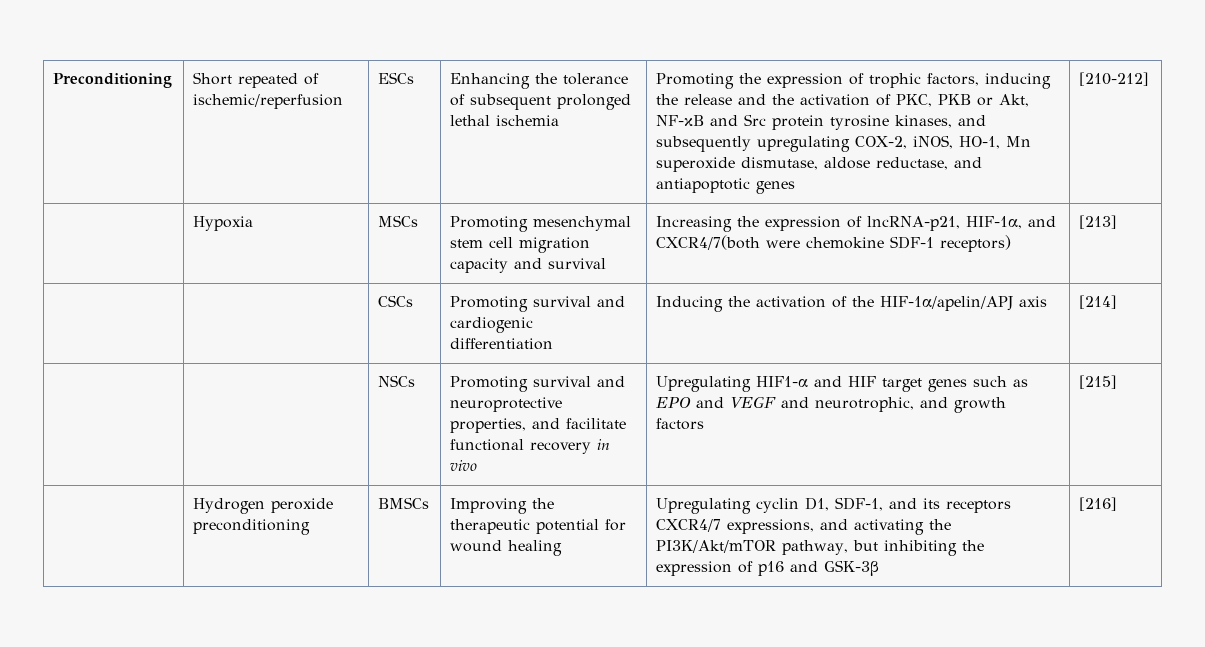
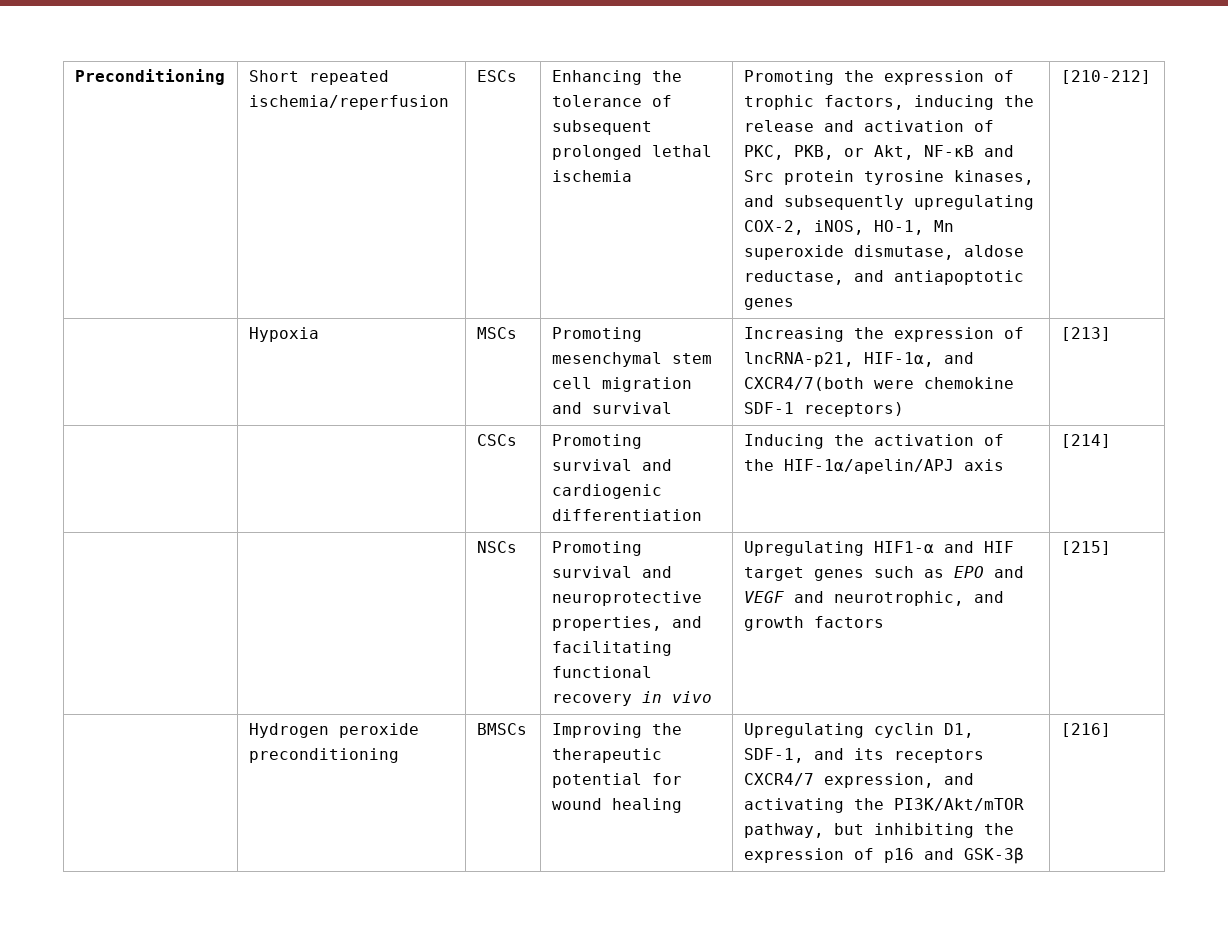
- Short repeated of ischemic/reperfusion
+ Short repeated ischemia/reperfusion
- Promoting the expression of trophic factors, inducing the release and the activation of PKC, PKB or Akt, NF-κB and Src protein tyrosine kinases, and subsequently upregulating COX-2, iNOS, HO-1, Mn superoxide dismutase, aldose reductase, and antiapoptotic genes
+ Promoting the expression of trophic factors, inducing the release and activation of PKC, PKB, or Akt, NF-κB and Src protein tyrosine kinases, and subsequently upregulating COX-2, iNOS, HO-1, Mn superoxide dismutase, aldose reductase, and antiapoptotic genes
- | Hypoxia | MSCs | Promoting mesenchymal stem cell migration capacity and survival | Increasing the expression of lncRNA-p21, HIF-1α, and CXCR4/7(both were chemokine SDF-1 receptors) | [213]
+ | Hypoxia | MSCs | Promoting mesenchymal stem cell migration and survival | Increasing the expression of lncRNA-p21, HIF-1α, and CXCR4/7(both were chemokine SDF-1 receptors) | [213]
- | | NSCs | Promoting survival and neuroprotective properties, and facilitate functional recovery in vivo | Upregulating HIF1-α and HIF target genes such as EPO and VEGF and neurotrophic, and growth factors | [215]
+ | | NSCs | Promoting survival and neuroprotective properties, and facilitating functional recovery in vivo | Upregulating HIF1-α and HIF target genes such as EPO and VEGF and neurotrophic, and growth factors | [215]
- | Hydrogen peroxide preconditioning | BMSCs | Improving the therapeutic potential for wound healing | Upregulating cyclin D1, SDF-1, and its receptors CXCR4/7 expressions, and activating the PI3K/Akt/mTOR pathway, but inhibiting the expression of p16 and GSK-3β | [216]
+ | Hydrogen peroxide preconditioning | BMSCs | Improving the therapeutic potential for wound healing | Upregulating cyclin D1, SDF-1, and its receptors CXCR4/7 expression, and activating the PI3K/Akt/mTOR pathway, but inhibiting the expression of p16 and GSK-3β | [216]

